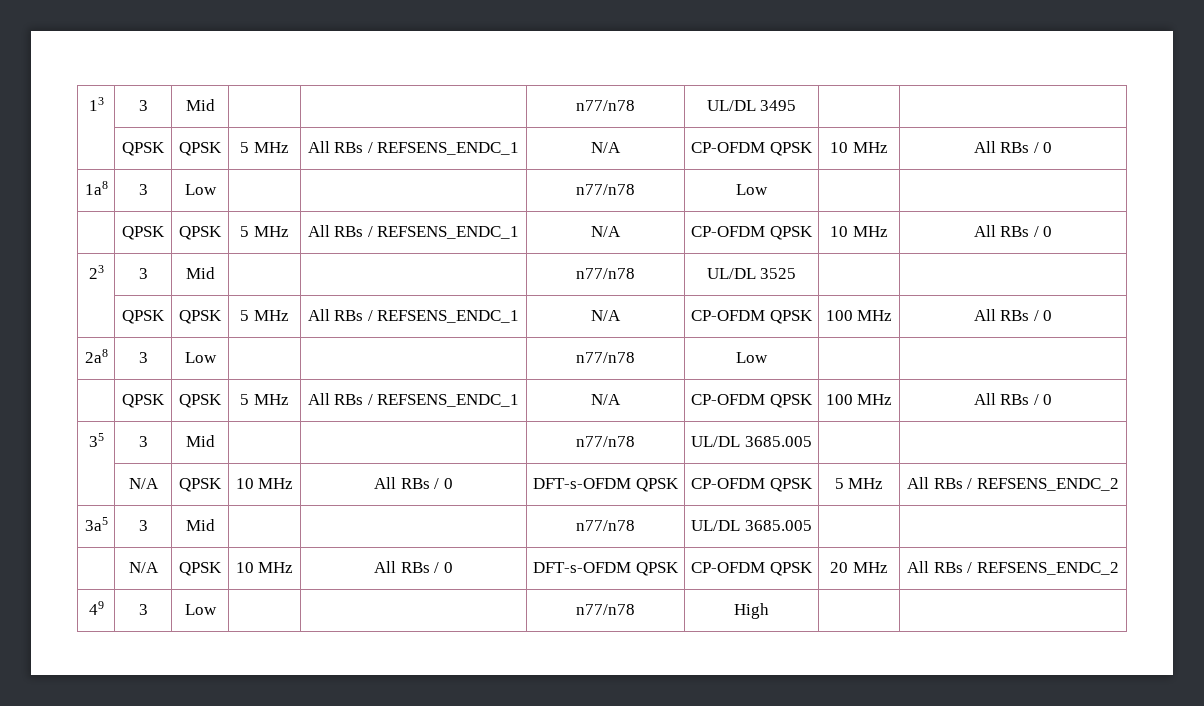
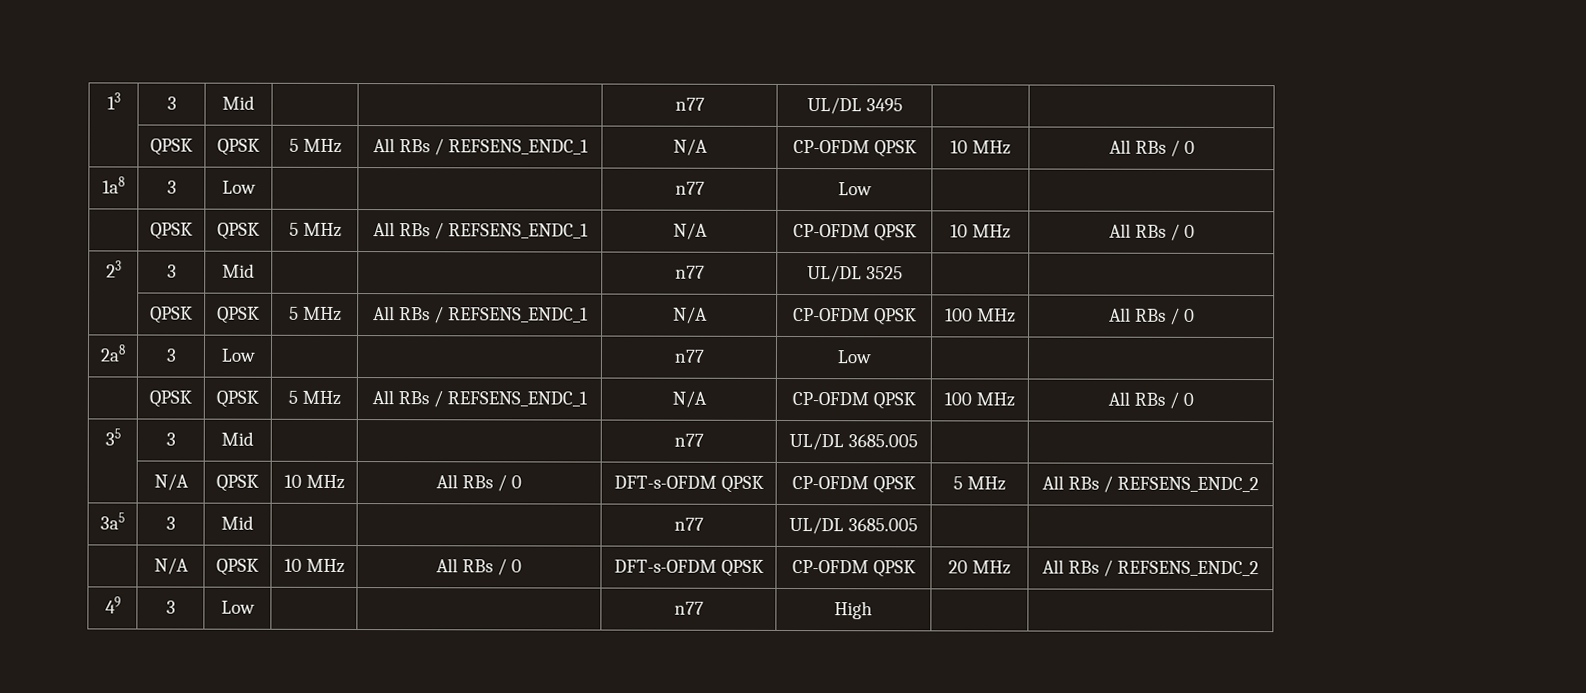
- 13 | 3 | Mid | | | n77/n78 | UL/DL 3495 | |
+ 13 | 3 | Mid | | | n77 | UL/DL 3495 | |
- 1a8 | 3 | Low | | | n77/n78 | Low | |
+ 1a8 | 3 | Low | | | n77 | Low | |
- 23 | 3 | Mid | | | n77/n78 | UL/DL 3525 | |
+ 23 | 3 | Mid | | | n77 | UL/DL 3525 | |
- 2a8 | 3 | Low | | | n77/n78 | Low | |
+ 2a8 | 3 | Low | | | n77 | Low | |
- 35 | 3 | Mid | | | n77/n78 | UL/DL 3685.005 | |
+ 35 | 3 | Mid | | | n77 | UL/DL 3685.005 | |
- 3a5 | 3 | Mid | | | n77/n78 | UL/DL 3685.005 | |
+ 3a5 | 3 | Mid | | | n77 | UL/DL 3685.005 | |
- 49 | 3 | Low | | | n77/n78 | High | |
+ 49 | 3 | Low | | | n77 | High | |

